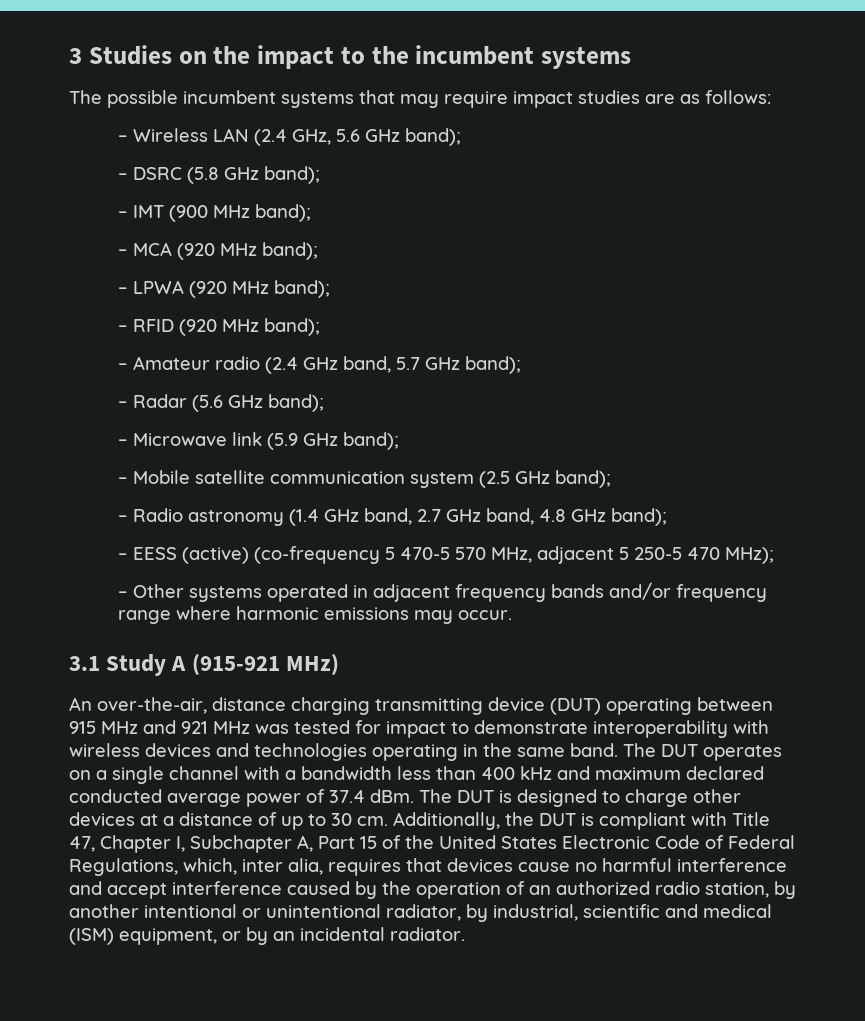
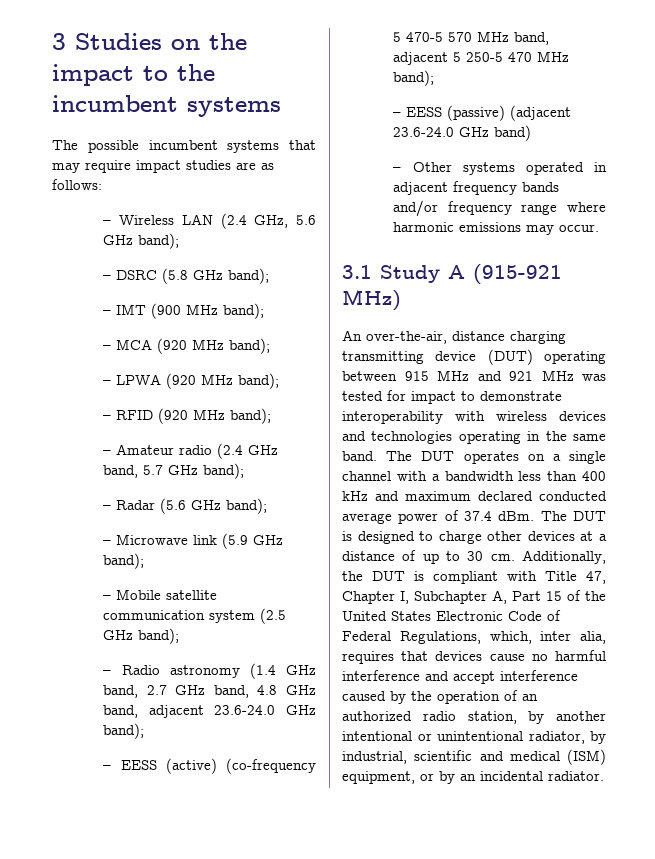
- – Radio astronomy (1.4 GHz band, 2.7 GHz band, 4.8 GHz band);
+ – Radio astronomy (1.4 GHz band, 2.7 GHz band, 4.8 GHz band, adjacent 23.6-24.0 GHz band);
- – EESS (active) (co-frequency 5 470-5 570 MHz, adjacent 5 250-5 470 MHz);
+ – EESS (active) (co-frequency 5 470-5 570 MHz band, adjacent 5 250-5 470 MHz band);
+ – EESS (passive) (adjacent 23.6-24.0 GHz band)

